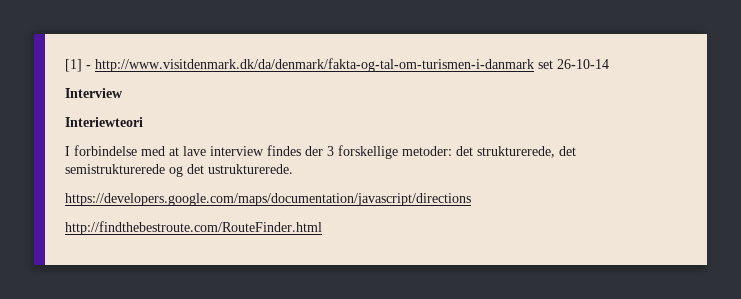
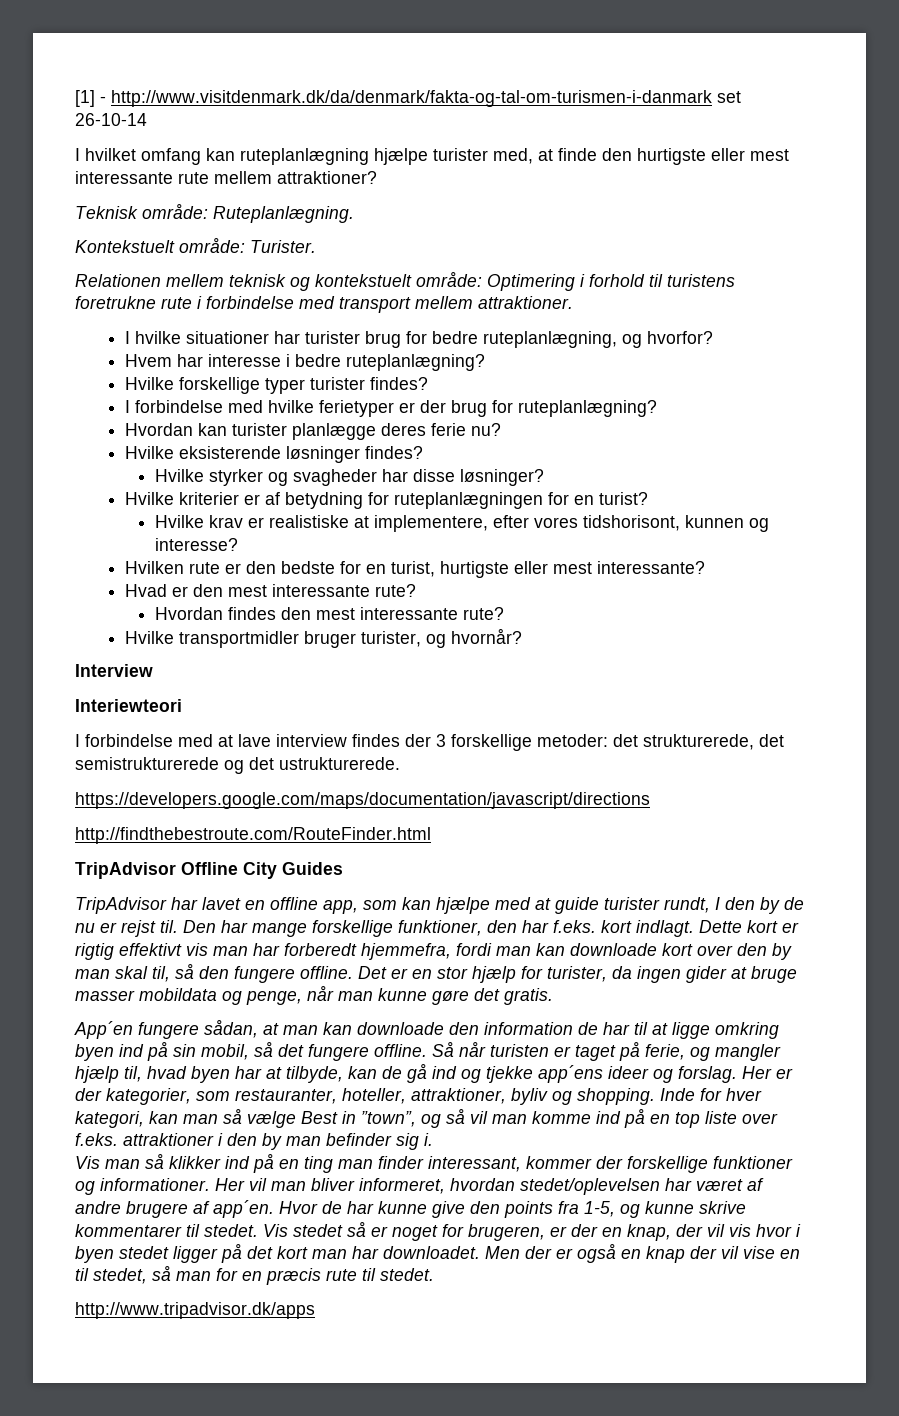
+ I hvilket omfang kan ruteplanlægning hjælpe turister med, at finde den hurtigste eller mest interessante rute mellem attraktioner?
+ Teknisk område: Ruteplanlægning.
+ Kontekstuelt område: Turister.
+ Relationen mellem teknisk og kontekstuelt område: Optimering i forhold til turistens foretrukne rute i forbindelse med transport mellem attraktioner.
+ I hvilke situationer har turister brug for bedre ruteplanlægning, og hvorfor?
+ Hvem har interesse i bedre ruteplanlægning?
+ Hvilke forskellige typer turister findes?
+ I forbindelse med hvilke ferietyper er der brug for ruteplanlægning?
+ Hvordan kan turister planlægge deres ferie nu?
+ Hvilke eksisterende løsninger findes?
+ Hvilke styrker og svagheder har disse løsninger?
+ Hvilke kriterier er af betydning for ruteplanlægningen for en turist?
+ Hvilke krav er realistiske at implementere, efter vores tidshorisont, kunnen og interesse?
+ Hvilken rute er den bedste for en turist, hurtigste eller mest interessante?
+ Hvad er den mest interessante rute?
+ Hvordan findes den mest interessante rute?
+ Hvilke transportmidler bruger turister, og hvornår?
+ TripAdvisor Offline City Guides
+ TripAdvisor har lavet en offline app, som kan hjælpe med at guide turister rundt, I den by de nu er rejst til. Den har mange forskellige funktioner, den har f.eks. kort indlagt. Dette kort er rigtig effektivt vis man har forberedt hjemmefra, fordi man kan downloade kort over den by man skal til, så den fungere offline. Det er en stor hjælp for turister, da ingen gider at bruge masser mobildata og penge, når man kunne gøre det gratis.
+ App´en fungere sådan, at man kan downloade den information de har til at ligge omkring byen ind på sin mobil, så det fungere offline. Så når turisten er taget på ferie, og mangler hjælp til, hvad byen har at tilbyde, kan de gå ind og tjekke app´ens ideer og forslag. Her er der kategorier, som restauranter, hoteller, attraktioner, byliv og shopping. Inde for hver kategori, kan man så vælge Best in ”town”, og så vil man komme ind på en top liste over f.eks. attraktioner i den by man befinder sig i.
+ Vis man så klikker ind på en ting man finder interessant, kommer der forskellige funktioner og informationer. Her vil man bliver informeret, hvordan stedet/oplevelsen har været af andre brugere af app´en. Hvor de har kunne give den points fra 1-5, og kunne skrive kommentarer til stedet. Vis stedet så er noget for brugeren, er der en knap, der vil vis hvor i byen stedet ligger på det kort man har downloadet. Men der er også en knap der vil vise en til stedet, så man for en præcis rute til stedet.
+ http://www.tripadvisor.dk/apps

